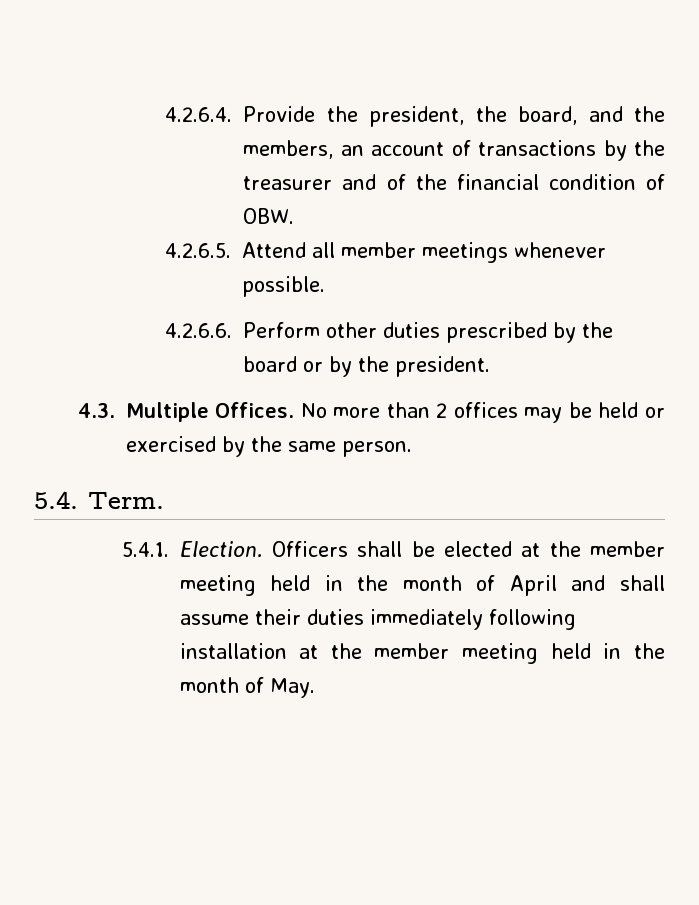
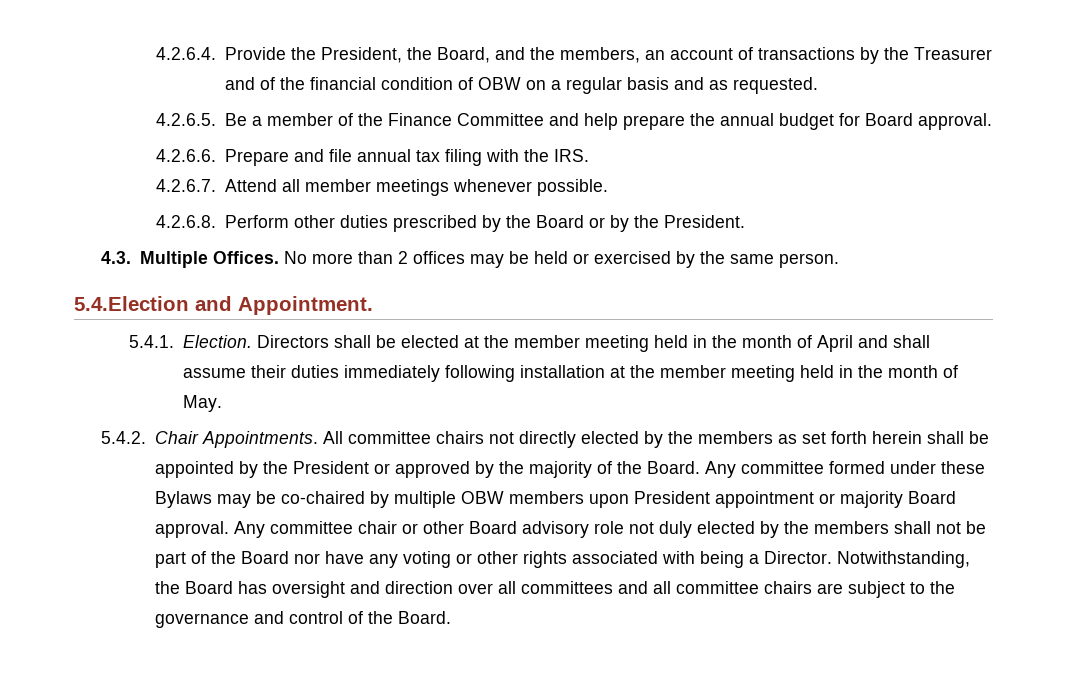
- 4.2.6.4. Provide the president, the board, and the members, an account of transactions by the treasurer and of the financial condition of OBW.
- 4.2.6.5. Attend all member meetings whenever possible.
+ 4.2.6.4. Provide the President, the Board, and the members, an account of transactions by the Treasurer and of the financial condition of OBW on a regular basis and as requested.
+ 4.2.6.5. Be a member of the Finance Committee and help prepare the annual budget for Board approval.
+ 4.2.6.6. Prepare and file annual tax filing with the IRS.
+ 4.2.6.7. Attend all member meetings whenever possible.
- 4.2.6.6. Perform other duties prescribed by the board or by the president.
+ 4.2.6.8. Perform other duties prescribed by the Board or by the President.
- 5.4. Term.
+ 5.4.Election and Appointment.
- Officers shall be elected at the member meeting held in the month of April and shall assume their duties immediately following installation at the member meeting held in the month of May.
+ Directors shall be elected at the member meeting held in the month of April and shall assume their duties immediately following installation at the member meeting held in the month of May.
+ 5.4.2. Chair Appointments. All committee chairs not directly elected by the members as set forth herein shall be appointed by the President or approved by the majority of the Board. Any committee formed under these Bylaws may be co-chaired by multiple OBW members upon President appointment or majority Board approval. Any committee chair or other Board advisory role not duly elected by the members shall not be part of the Board nor have any voting or other rights associated with being a Director. Notwithstanding, the Board has oversight and direction over all committees and all committee chairs are subject to the governance and control of the Board.

